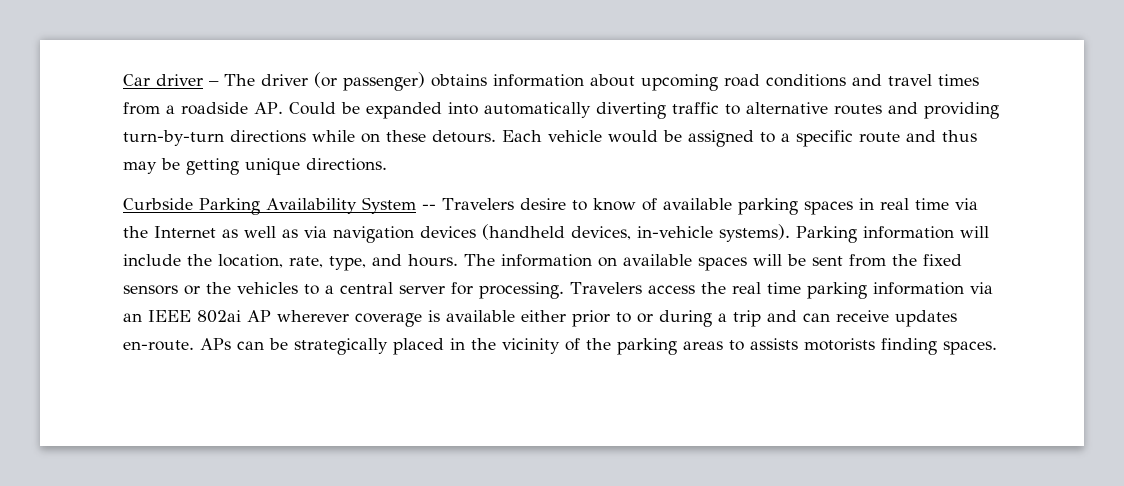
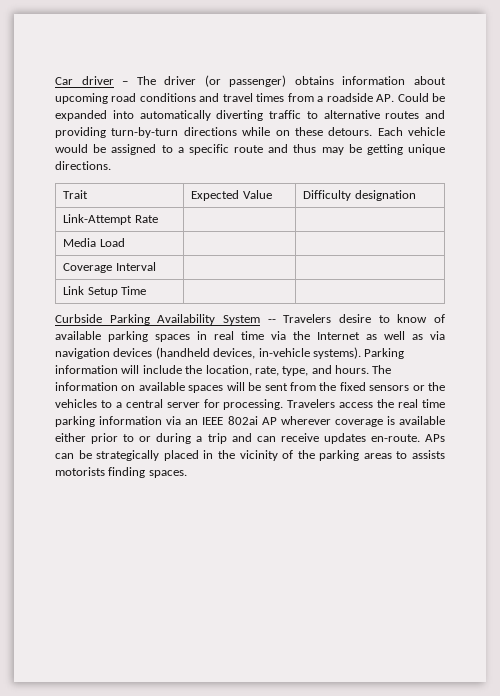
+ Trait | Expected Value | Difficulty designation
+ Link-Attempt Rate | |
+ Media Load | |
+ Coverage Interval | |
+ Link Setup Time | |

